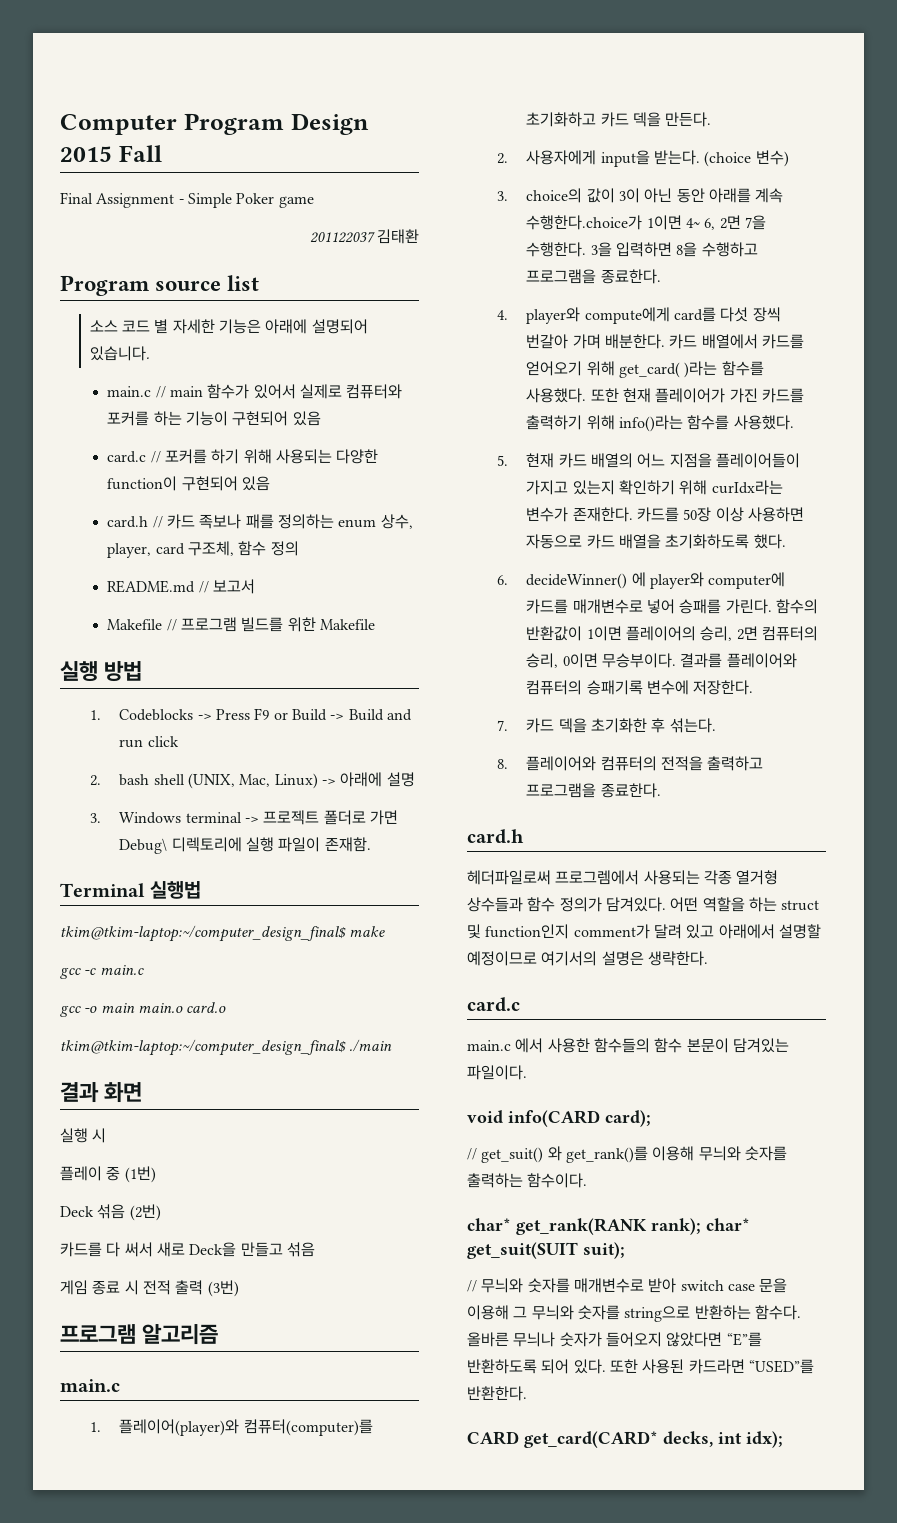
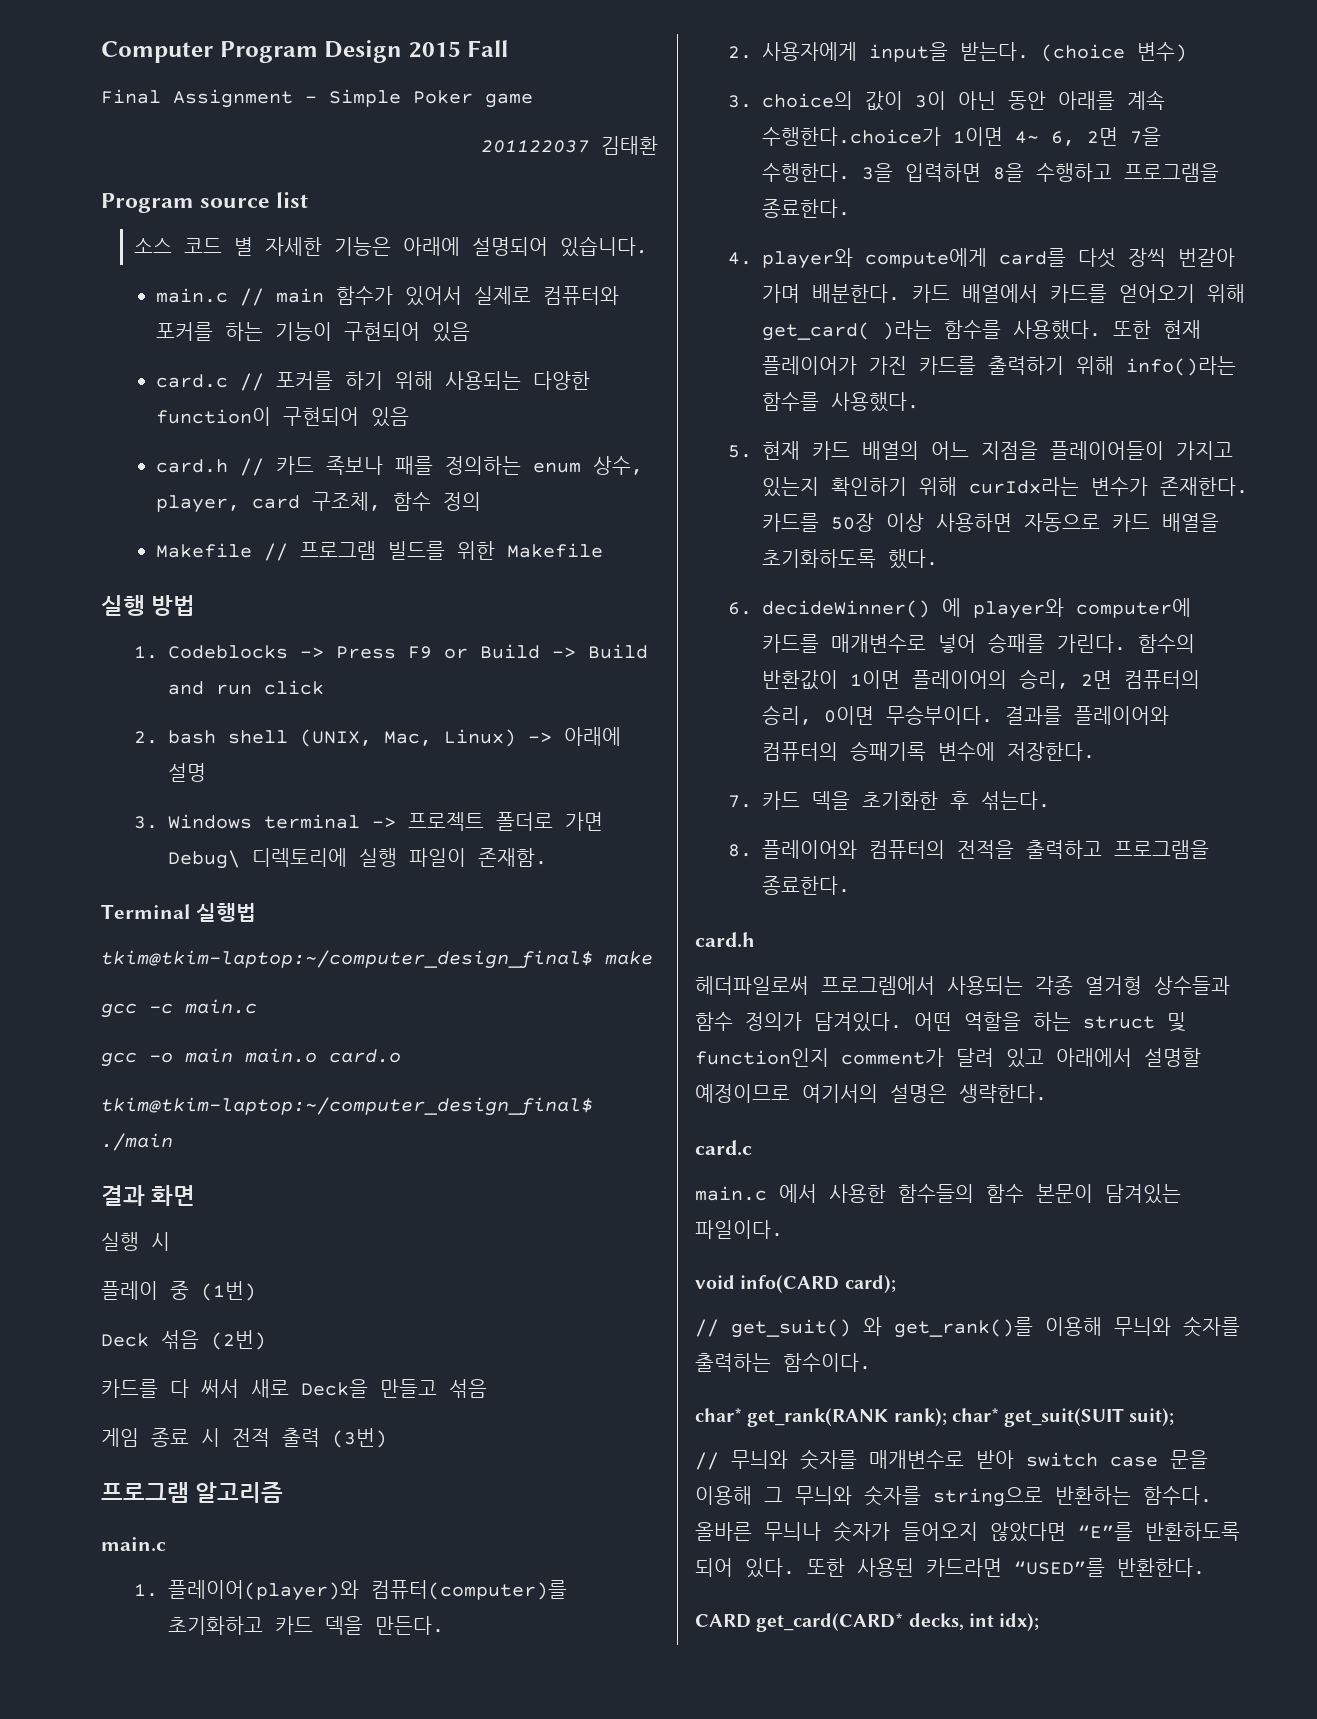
- README.md // 보고서

